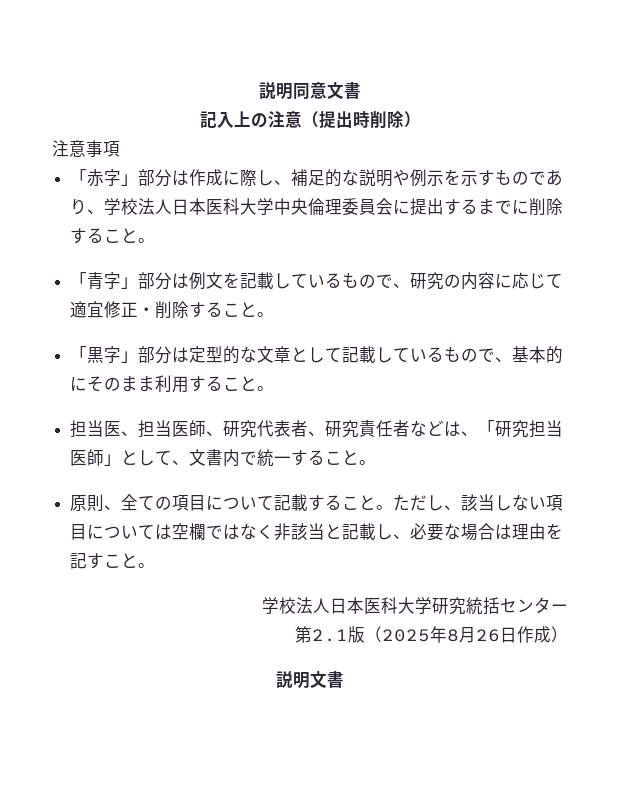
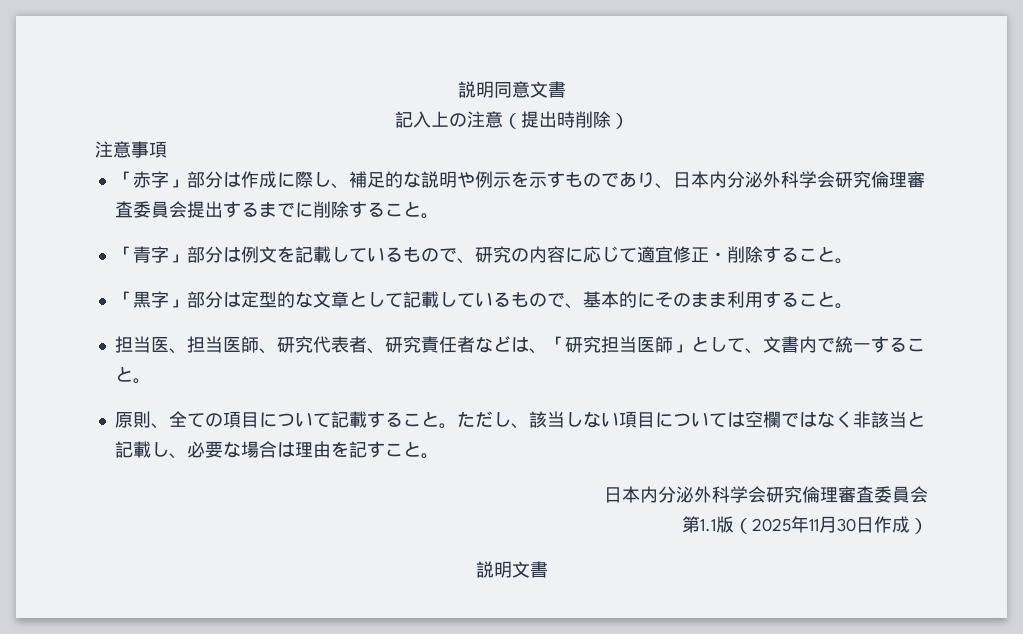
- 「赤字」部分は作成に際し、補足的な説明や例示を示すものであり、学校法人日本医科大学中央倫理委員会に提出するまでに削除すること。
+ 「赤字」部分は作成に際し、補足的な説明や例示を示すものであり、日本内分泌外科学会研究倫理審査委員会提出するまでに削除すること。
  ただし、該当しない項目については空欄ではなく非該当と記載し、必要な場合は理由を記すこと。
- 学校法人日本医科大学研究統括センター
+ 日本内分泌外科学会研究倫理審査委員会
- 第2.1版（2025年8月26日作成）
+ 第1.1版（2025年11月30日作成）

